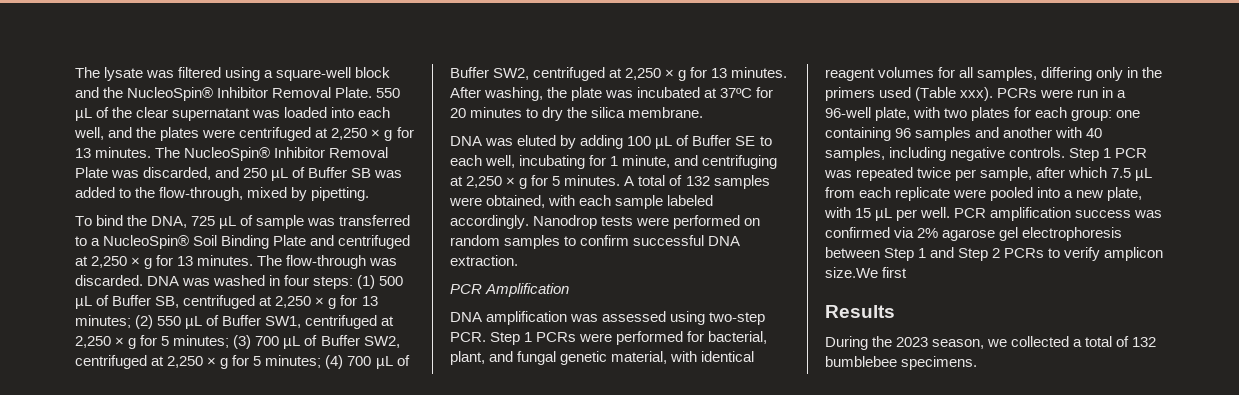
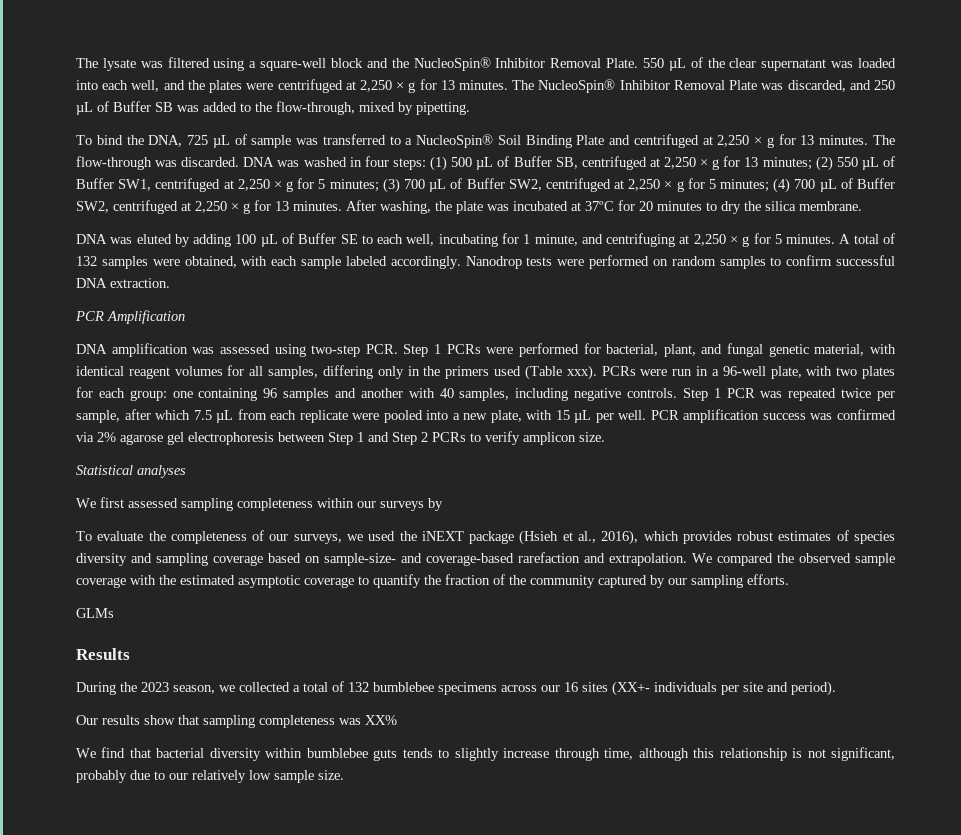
- PCR amplification success was confirmed via 2% agarose gel electrophoresis between Step 1 and Step 2 PCRs to verify amplicon size.We first
+ PCR amplification success was confirmed via 2% agarose gel electrophoresis between Step 1 and Step 2 PCRs to verify amplicon size.
+ Statistical analyses
+ We first assessed sampling completeness within our surveys by
+ To evaluate the completeness of our surveys, we used the iNEXT package (Hsieh et al., 2016), which provides robust estimates of species diversity and sampling coverage based on sample-size- and coverage-based rarefaction and extrapolation. We compared the observed sample coverage with the estimated asymptotic coverage to quantify the fraction of the community captured by our sampling efforts.
+ GLMs
- During the 2023 season, we collected a total of 132 bumblebee specimens.
+ During the 2023 season, we collected a total of 132 bumblebee specimens across our 16 sites (XX+- individuals per site and period).
+ Our results show that sampling completeness was XX%
+ We find that bacterial diversity within bumblebee guts tends to slightly increase through time, although this relationship is not significant, probably due to our relatively low sample size.

